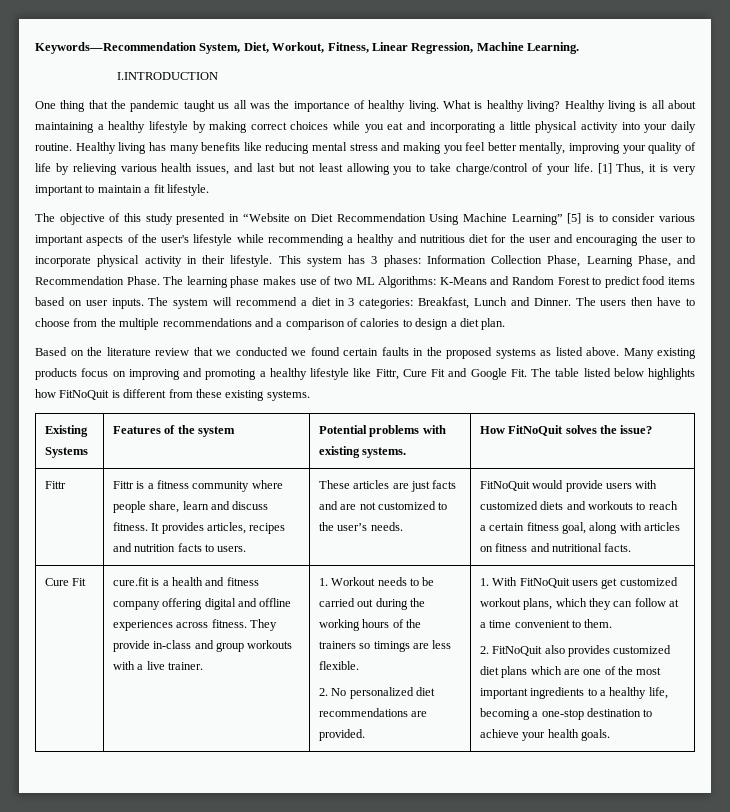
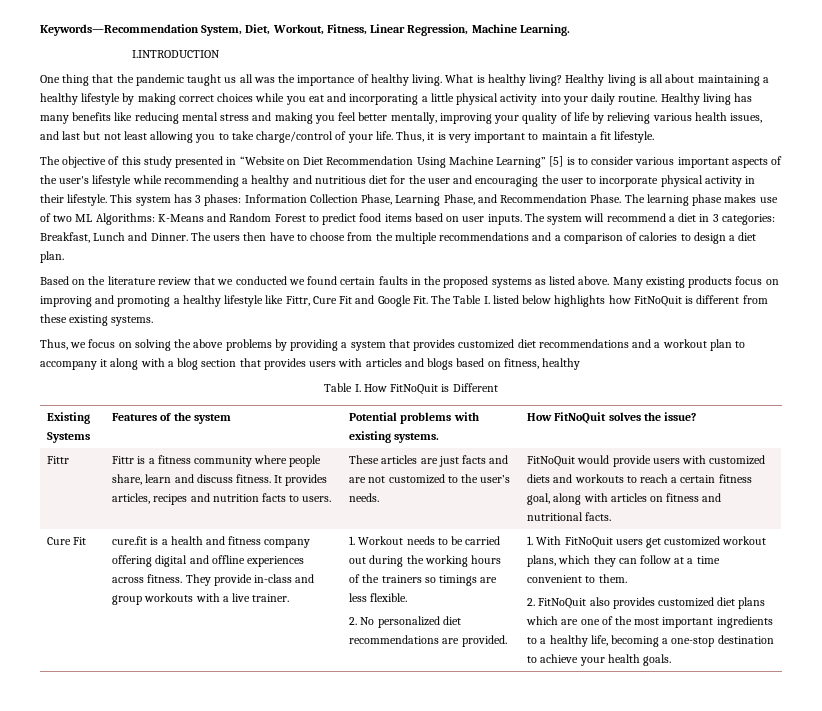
- [1] Thus, it is very important to maintain a fit lifestyle.
+ Thus, it is very important to maintain a fit lifestyle.
- Many existing products focus on improving and promoting a healthy lifestyle like Fittr, Cure Fit and Google Fit. The table listed below highlights how FitNoQuit is different from these existing systems.
+ Many existing products focus on improving and promoting a healthy lifestyle like Fittr, Cure Fit and Google Fit. The Table I. listed below highlights how FitNoQuit is different from these existing systems.
+ Thus, we focus on solving the above problems by providing a system that provides customized diet recommendations and a workout plan to accompany it along with a blog section that provides users with articles and blogs based on fitness, healthy
+ Table I. How FitNoQuit is Different

